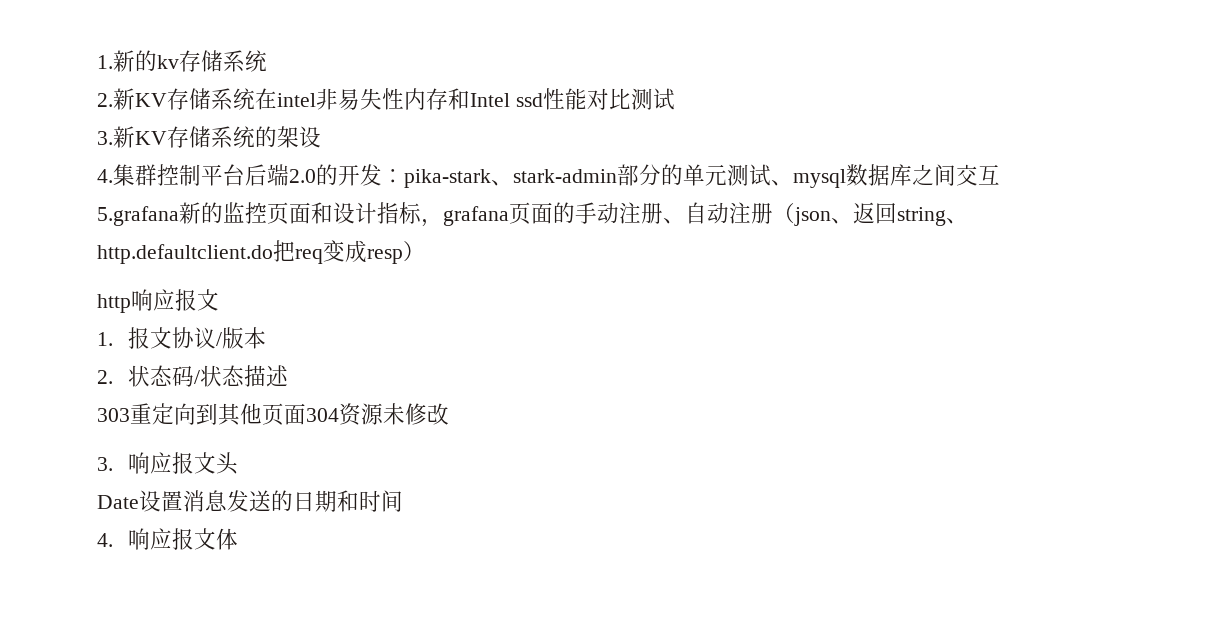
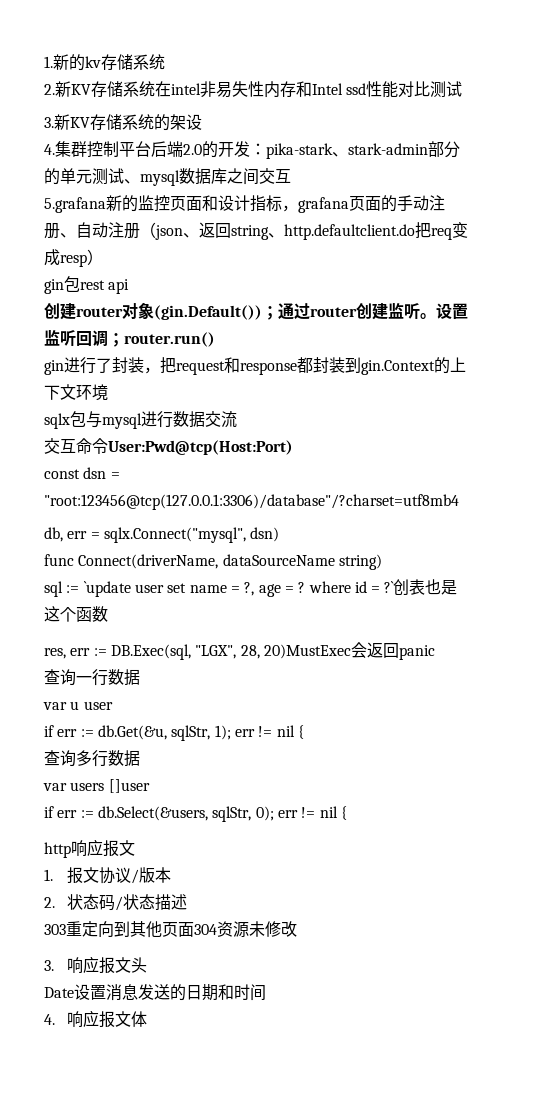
+ gin包rest api
+ 创建router对象(gin.Default())；通过router创建监听。设置监听回调；router.run()
+ gin进行了封装，把request和response都封装到gin.Context的上下文环境
+ sqlx包与mysql进行数据交流
+ 交互命令User:Pwd@tcp(Host:Port)
+ const dsn = "root:123456@tcp(127.0.0.1:3306)/database"/?charset=utf8mb4
+ db, err = sqlx.Connect("mysql", dsn)
+ func Connect(driverName, dataSourceName string)
+ sql := `update user set name = ?, age = ? where id = ?`创表也是这个函数
+ res, err := DB.Exec(sql, "LGX", 28, 20)MustExec会返回panic
+ 查询一行数据
+ var u user
+ if err := db.Get(&u, sqlStr, 1); err != nil {
+ 查询多行数据
+ var users []user
+ if err := db.Select(&users, sqlStr, 0); err != nil {

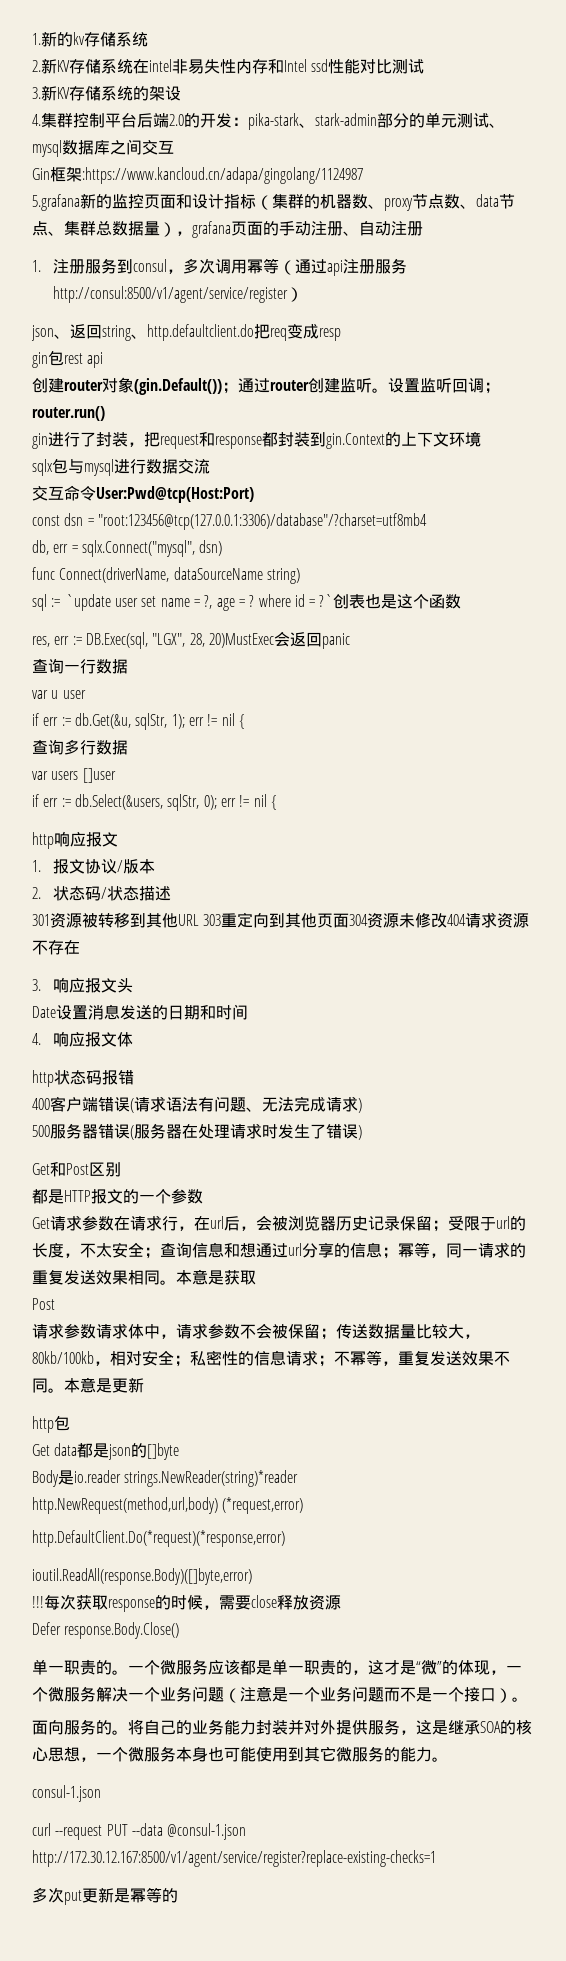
+ Gin框架:https://www.kancloud.cn/adapa/gingolang/1124987
- 5.grafana新的监控页面和设计指标，grafana页面的手动注册、自动注册（json、返回string、http.defaultclient.do把req变成resp）
+ 5.grafana新的监控页面和设计指标（集群的机器数、proxy节点数、data节点、集群总数据量），grafana页面的手动注册、自动注册
+ 1.注册服务到consul，多次调用幂等（通过api注册服务http://consul:8500/v1/agent/service/register）
+ json、返回string、http.defaultclient.do把req变成resp
- 303重定向到其他页面304资源未修改
+ 301资源被转移到其他URL 303重定向到其他页面304资源未修改404请求资源不存在
+ http状态码报错
+ 400客户端错误(请求语法有问题、无法完成请求)
+ 500服务器错误(服务器在处理请求时发生了错误)
+ Get和Post区别
+ 都是HTTP报文的一个参数
+ Get请求参数在请求行，在url后，会被浏览器历史记录保留；受限于url的长度，不太安全；查询信息和想通过url分享的信息；幂等，同一请求的重复发送效果相同。本意是获取
+ Post
+ 请求参数请求体中，请求参数不会被保留；传送数据量比较大，80kb/100kb，相对安全；私密性的信息请求；不幂等，重复发送效果不同。本意是更新
+ http包
+ Get data都是json的[]byte
+ Body是io.reader strings.NewReader(string)*reader
+ http.NewRequest(method,url,body) (*request,error)
+ http.DefaultClient.Do(*request)(*response,error)
+ ioutil.ReadAll(response.Body)([]byte,error)
+ !!!每次获取response的时候，需要close释放资源
+ Defer response.Body.Close()
+ 单一职责的。一个微服务应该都是单一职责的，这才是“微”的体现，一个微服务解决一个业务问题（注意是一个业务问题而不是一个接口）。
+ 面向服务的。将自己的业务能力封装并对外提供服务，这是继承SOA的核心思想，一个微服务本身也可能使用到其它微服务的能力。
+ consul-1.json
+ curl --request PUT --data @consul-1.json http://172.30.12.167:8500/v1/agent/service/register?replace-existing-checks=1
+ 多次put更新是幂等的

